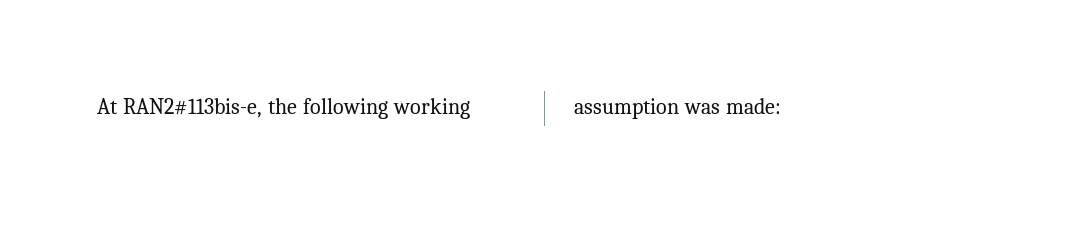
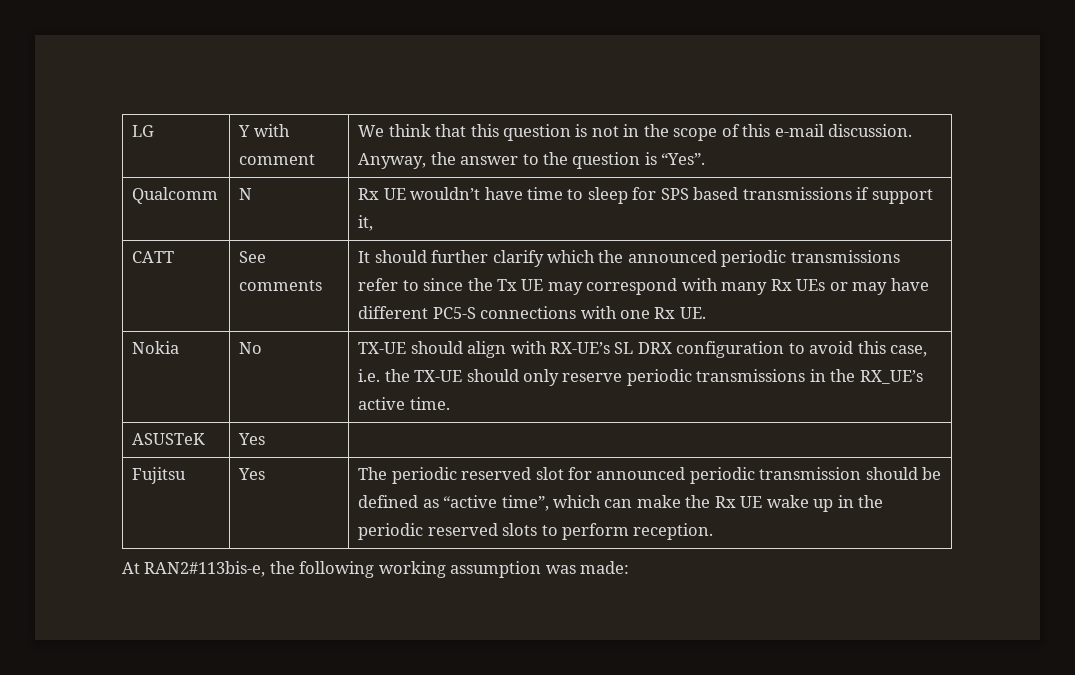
+ LG | Y with comment | We think that this question is not in the scope of this e-mail discussion. Anyway, the answer to the question is “Yes”.
+ Qualcomm | N | Rx UE wouldn’t have time to sleep for SPS based transmissions if support it,
+ CATT | See comments | It should further clarify which the announced periodic transmissions refer to since the Tx UE may correspond with many Rx UEs or may have different PC5-S connections with one Rx UE.
+ Nokia | No | TX-UE should align with RX-UE’s SL DRX configuration to avoid this case, i.e. the TX-UE should only reserve periodic transmissions in the RX_UE’s active time.
+ ASUSTeK | Yes |
+ Fujitsu | Yes | The periodic reserved slot for announced periodic transmission should be defined as “active time”, which can make the Rx UE wake up in the periodic reserved slots to perform reception.

